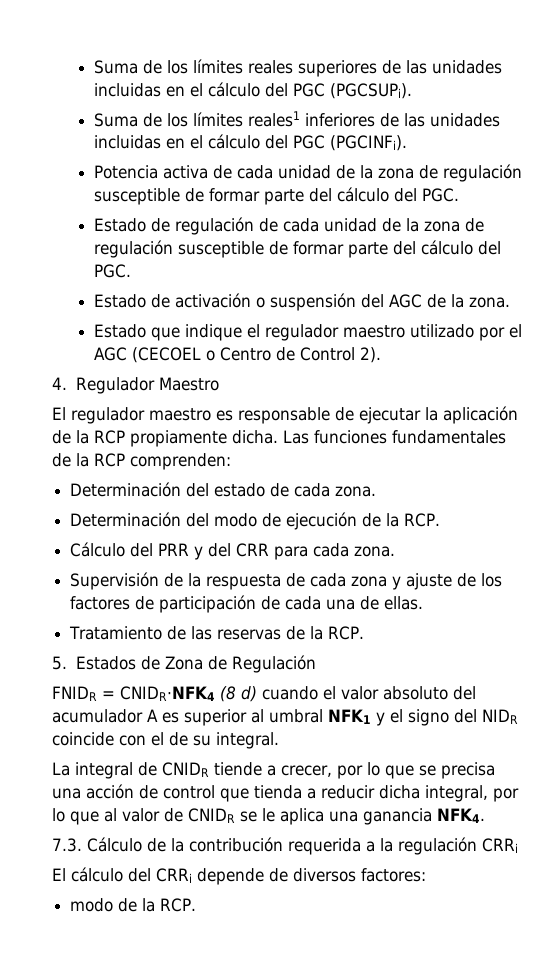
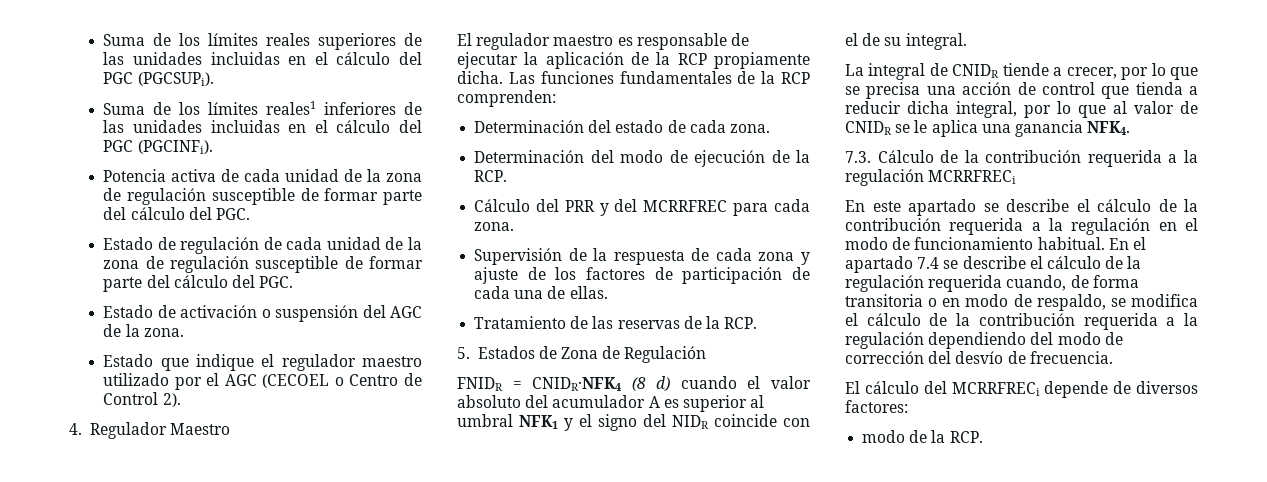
- Cálculo del PRR y del CRR para cada zona.
+ Cálculo del PRR y del MCRRFREC para cada zona.
- 7.3. Cálculo de la contribución requerida a la regulación CRRi
+ 7.3. Cálculo de la contribución requerida a la regulación MCRRFRECi
+ En este apartado se describe el cálculo de la contribución requerida a la regulación en el modo de funcionamiento habitual. En el apartado 7.4 se describe el cálculo de la regulación requerida cuando, de forma transitoria o en modo de respaldo, se modifica el cálculo de la contribución requerida a la regulación dependiendo del modo de corrección del desvío de frecuencia.
- El cálculo del CRRi depende de diversos factores:
+ El cálculo del MCRRFRECi depende de diversos factores:

